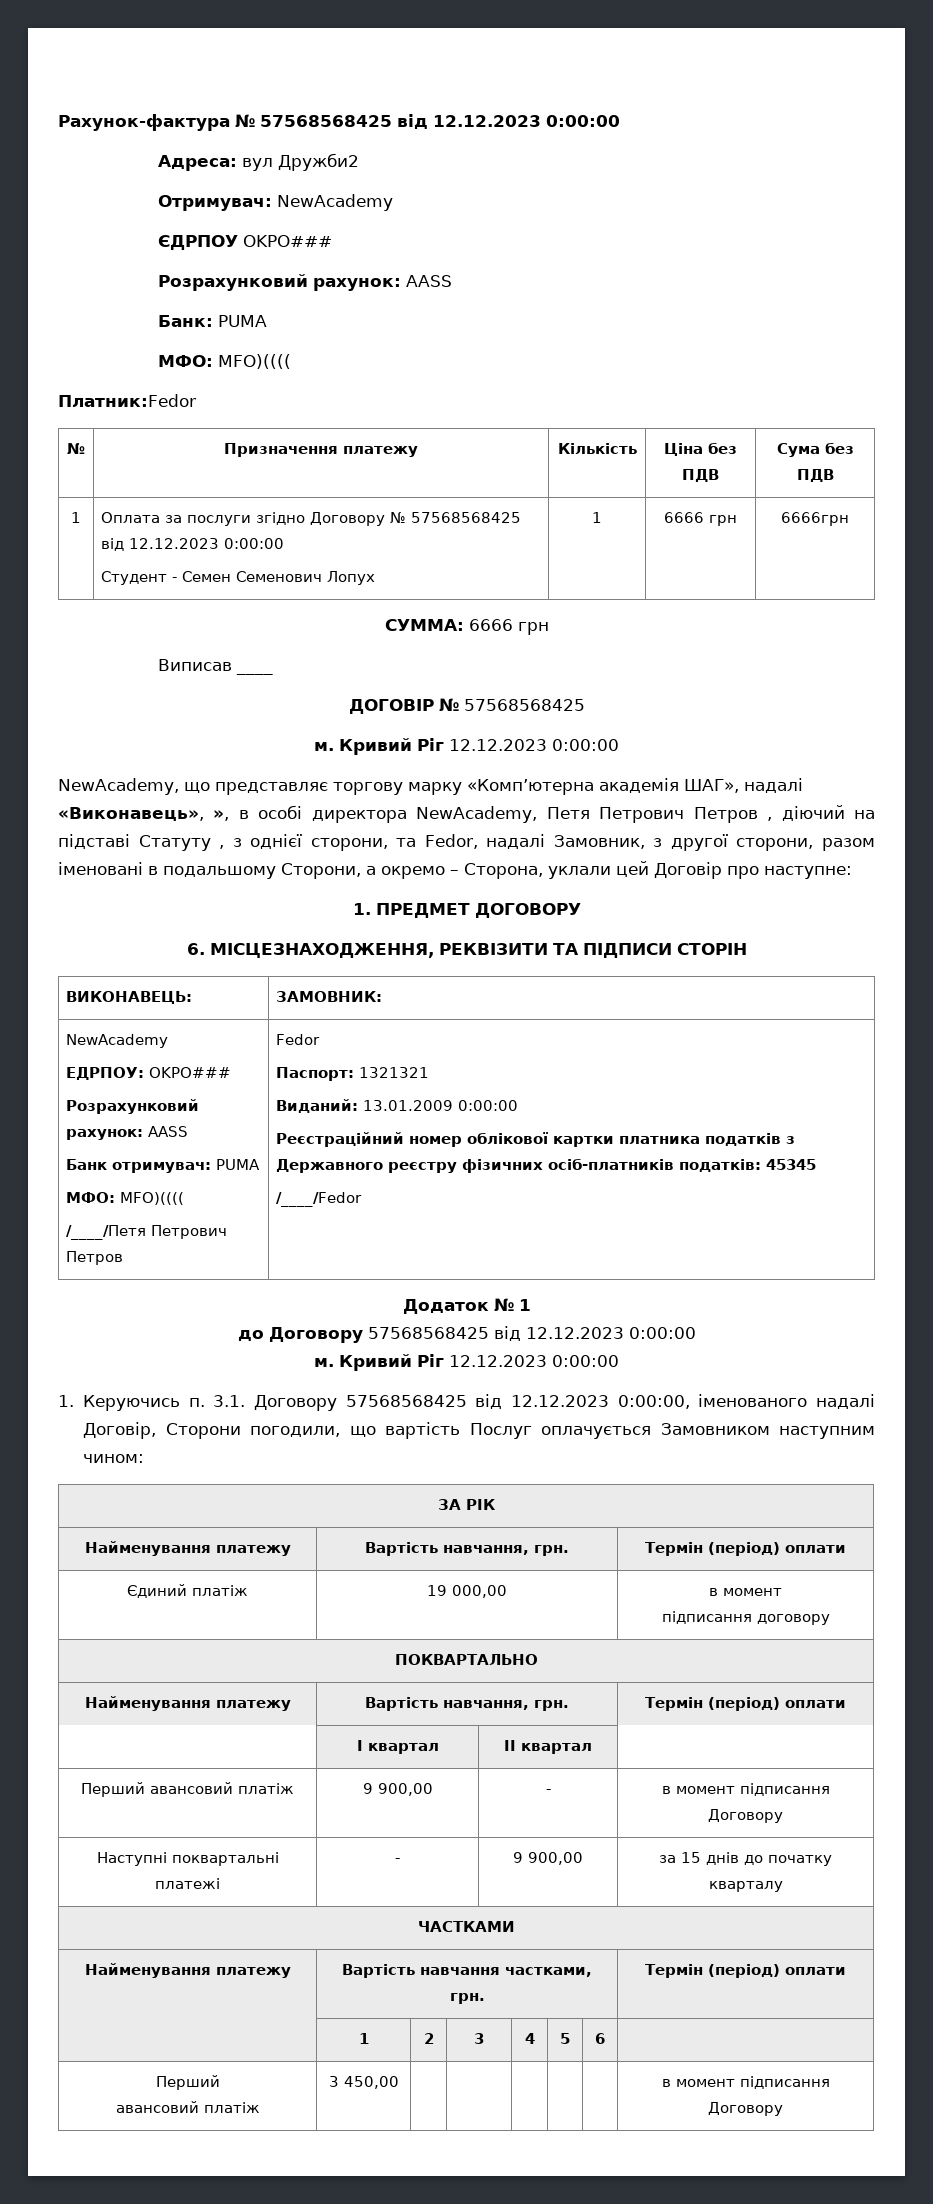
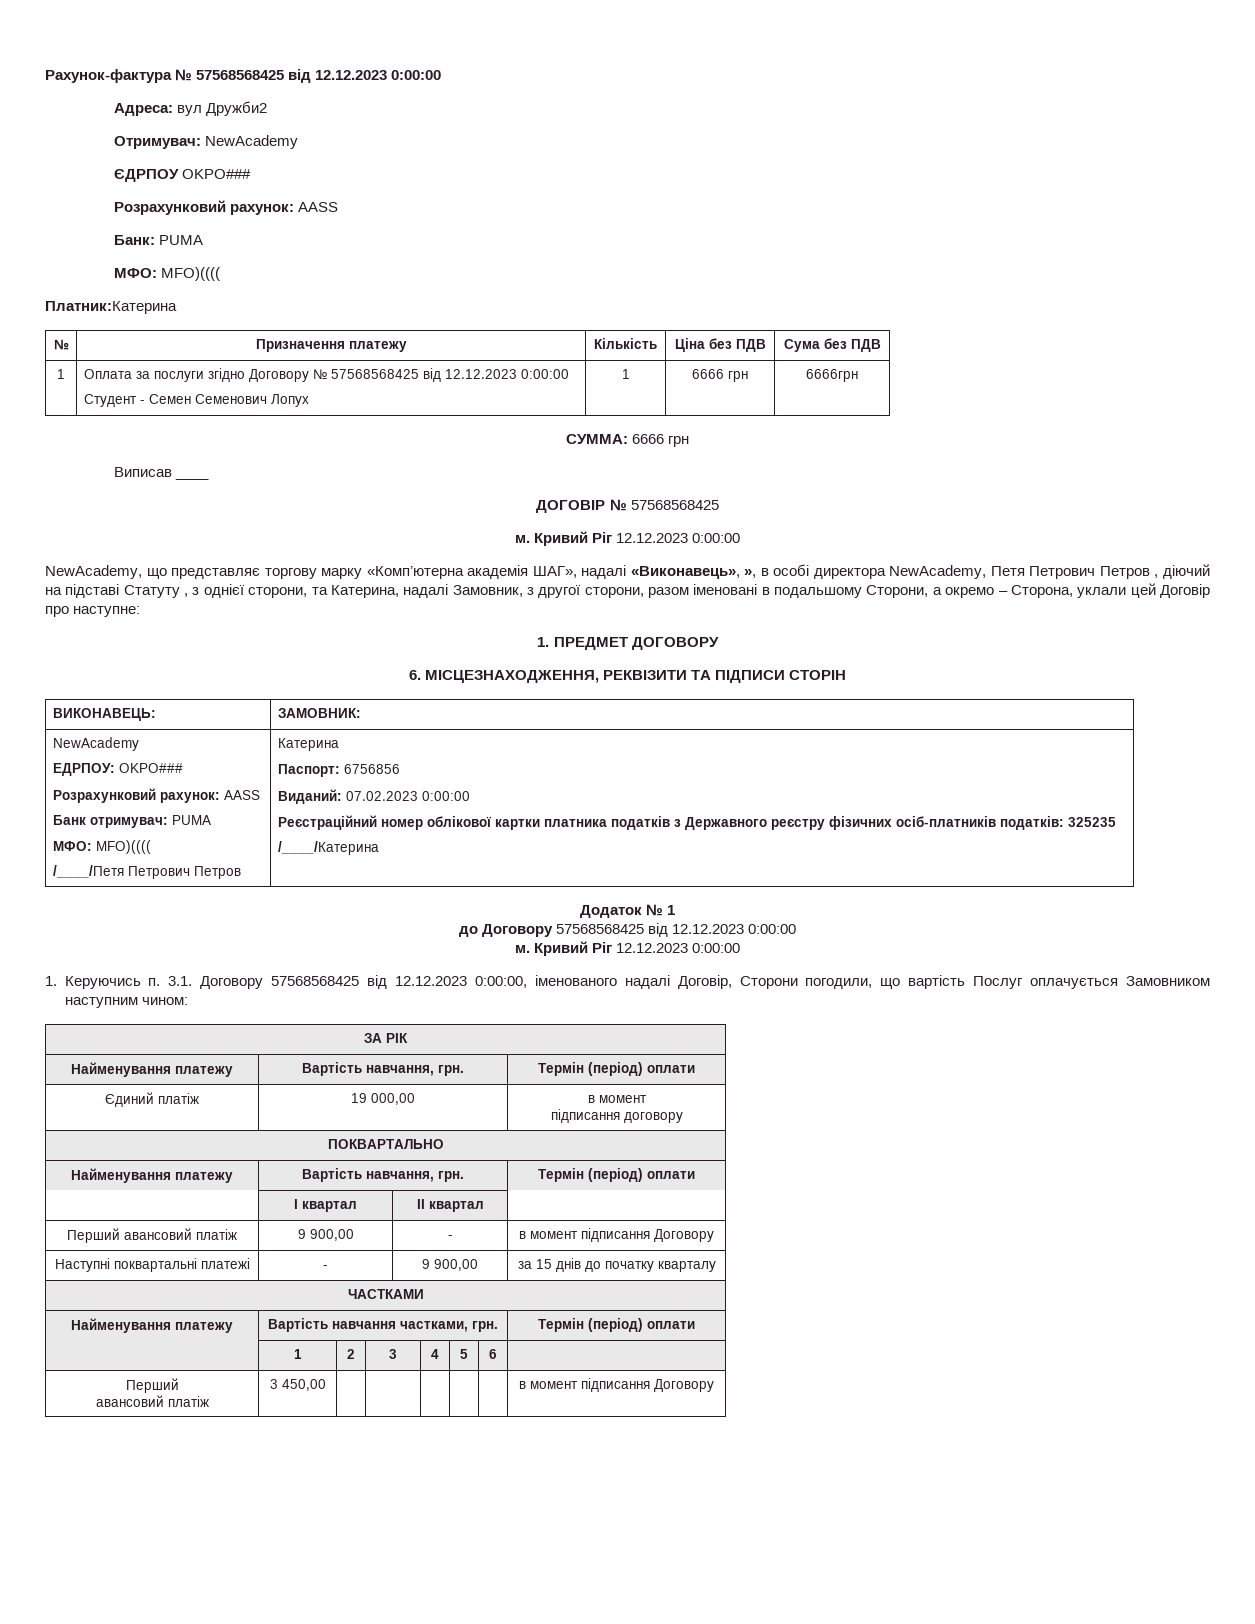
- Платник:Fedor
+ Платник:Катерина
- NewAcademy, що представляє торгову марку «Комп’ютерна академія ШАГ», надалі «Виконавець», », в особі директора NewAcademy, Петя Петрович Петров , діючий на підставі Статуту , з однієї сторони, та Fedor, надалі Замовник, з другої сторони, разом іменовані в подальшому Сторони, а окремо – Сторона, уклали цей Договір про наступне:
+ NewAcademy, що представляє торгову марку «Комп’ютерна академія ШАГ», надалі «Виконавець», », в особі директора NewAcademy, Петя Петрович Петров , діючий на підставі Статуту , з однієї сторони, та Катерина, надалі Замовник, з другої сторони, разом іменовані в подальшому Сторони, а окремо – Сторона, уклали цей Договір про наступне:
  ВИКОНАВЕЦЬ: | ЗАМОВНИК:
  NewAcademy
  ЕДРПОУ: OKPO###
  Розрахунковий рахунок: AASS
  Банк отримувач: PUMA
  МФО: MFO)((((
- /____/Петя Петрович Петров | Fedor
- Паспорт: 1321321
- Виданий: 13.01.2009 0:00:00
- Реєстраційний номер облікової картки платника податків з Державного реєстру фізичних осіб-платників податків: 45345
- /____/Fedor
+ /____/Петя Петрович Петров | Катерина
+ Паспорт: 6756856
+ Виданий: 07.02.2023 0:00:00
+ Реєстраційний номер облікової картки платника податків з Державного реєстру фізичних осіб-платників податків: 325235
+ /____/Катерина

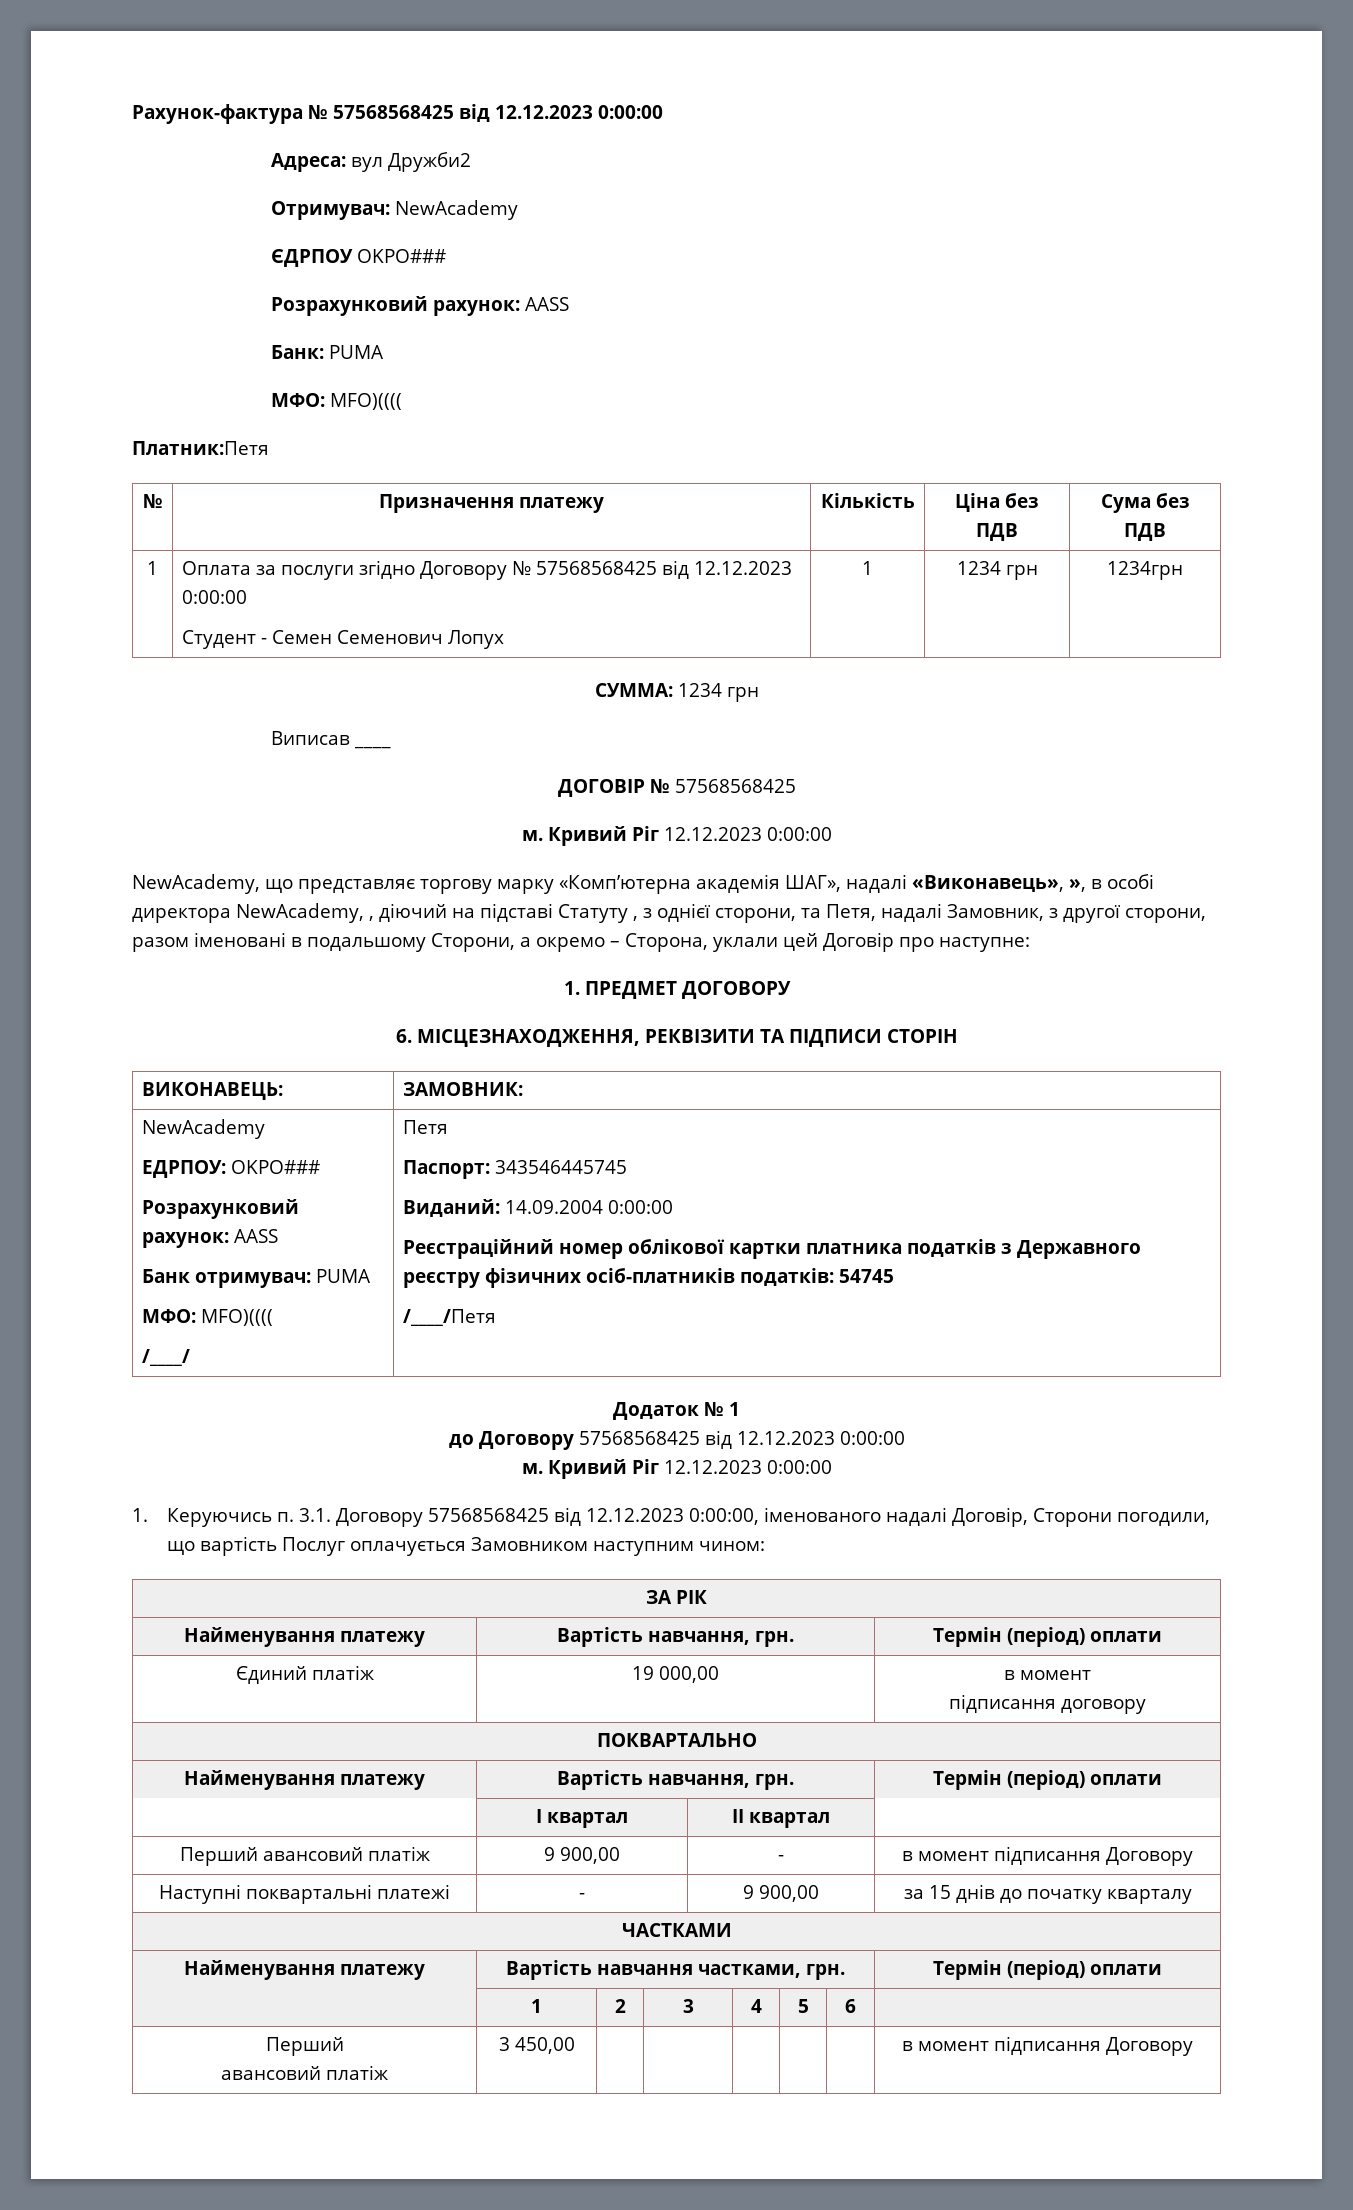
- Платник:Катерина
+ Платник:Петя
  1 | Оплата за послуги згідно Договору № 57568568425 від 12.12.2023 0:00:00
- Студент - Семен Семенович Лопух | 1 | 6666 грн | 6666грн
+ Студент - Семен Семенович Лопух | 1 | 1234 грн | 1234грн
- СУММА: 6666 грн
+ СУММА: 1234 грн
- NewAcademy, що представляє торгову марку «Комп’ютерна академія ШАГ», надалі «Виконавець», », в особі директора NewAcademy, Петя Петрович Петров , діючий на підставі Статуту , з однієї сторони, та Катерина, надалі Замовник, з другої сторони, разом іменовані в подальшому Сторони, а окремо – Сторона, уклали цей Договір про наступне:
+ NewAcademy, що представляє торгову марку «Комп’ютерна академія ШАГ», надалі «Виконавець», », в особі директора NewAcademy, , діючий на підставі Статуту , з однієї сторони, та Петя, надалі Замовник, з другої сторони, разом іменовані в подальшому Сторони, а окремо – Сторона, уклали цей Договір про наступне:
  ВИКОНАВЕЦЬ: | ЗАМОВНИК:
  NewAcademy
  ЕДРПОУ: OKPO###
  Розрахунковий рахунок: AASS
  Банк отримувач: PUMA
  МФО: MFO)((((
- /____/Петя Петрович Петров | Катерина
- Паспорт: 6756856
- Виданий: 07.02.2023 0:00:00
- Реєстраційний номер облікової картки платника податків з Державного реєстру фізичних осіб-платників податків: 325235
- /____/Катерина
+ /____/ | Петя
+ Паспорт: 343546445745
+ Виданий: 14.09.2004 0:00:00
+ Реєстраційний номер облікової картки платника податків з Державного реєстру фізичних осіб-платників податків: 54745
+ /____/Петя

